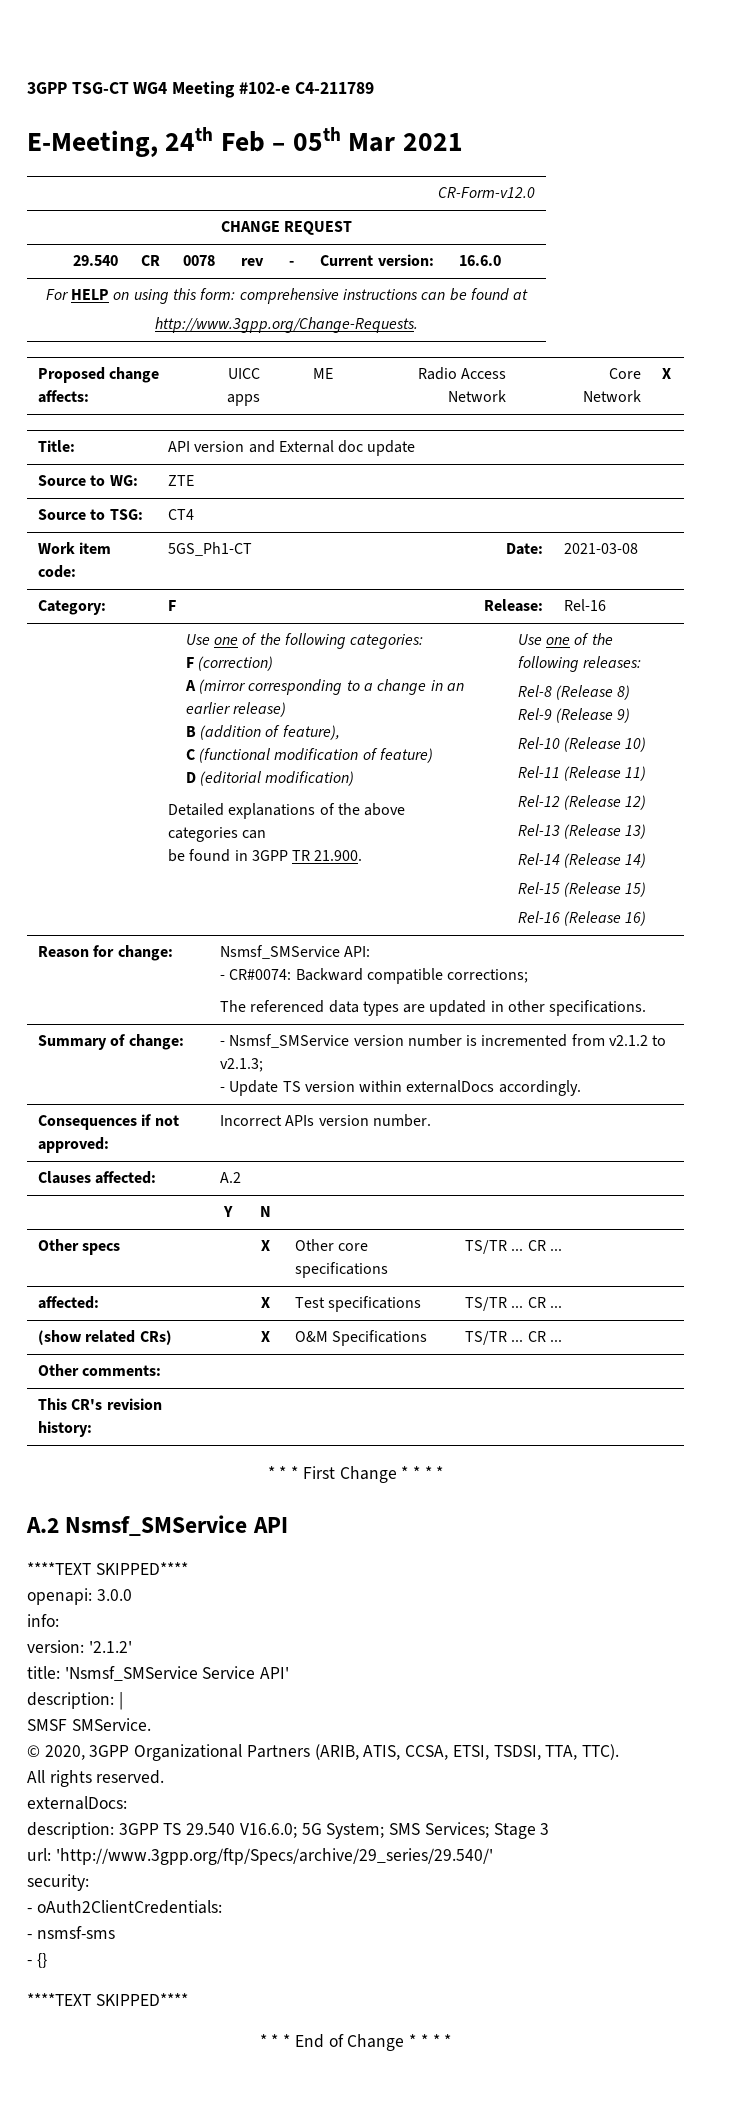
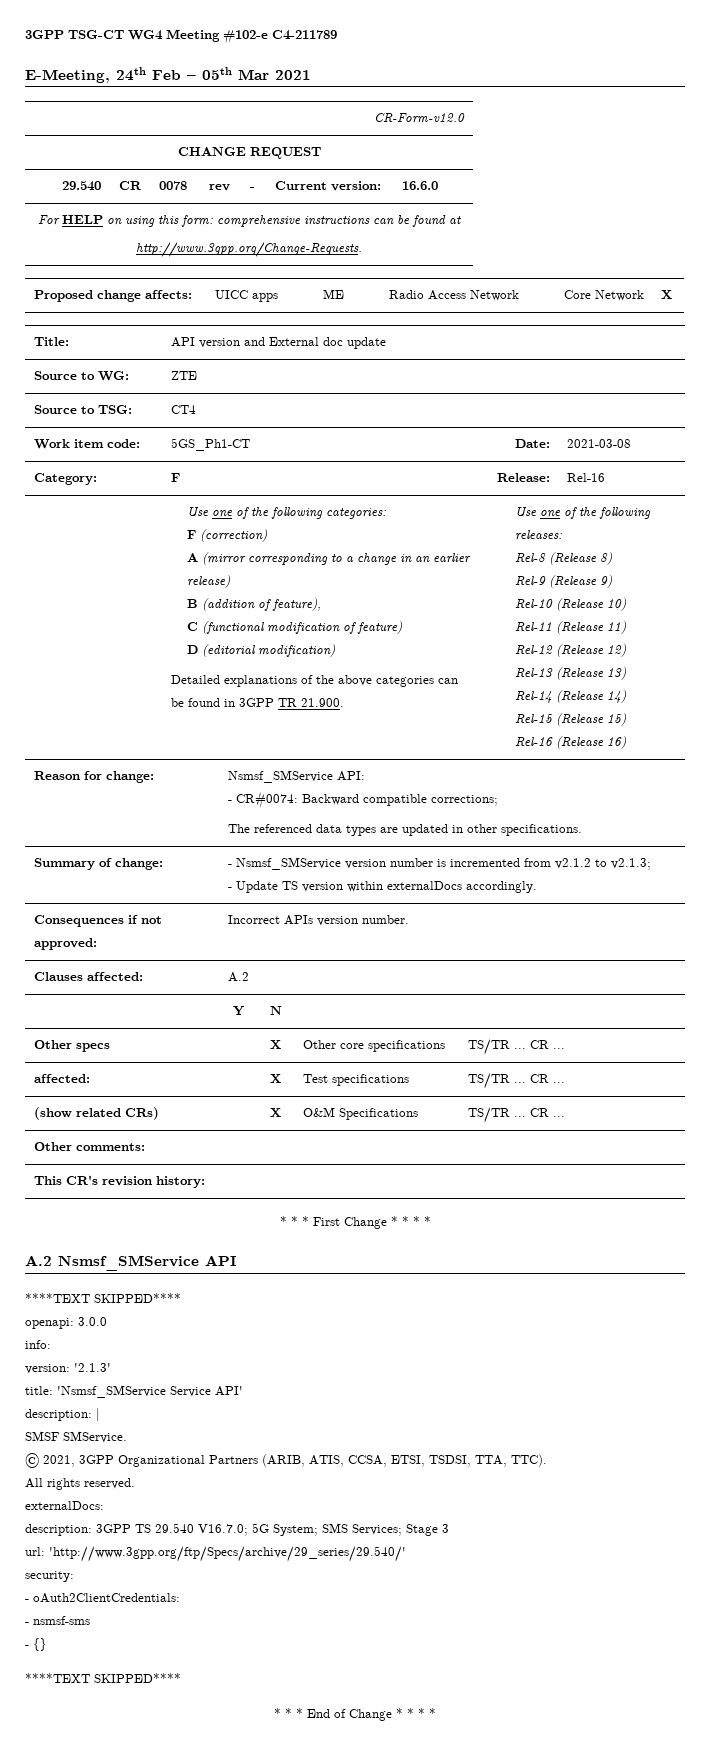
- version: '2.1.2'
+ version: '2.1.3'
- © 2020, 3GPP Organizational Partners (ARIB, ATIS, CCSA, ETSI, TSDSI, TTA, TTC).
+ © 2021, 3GPP Organizational Partners (ARIB, ATIS, CCSA, ETSI, TSDSI, TTA, TTC).
- description: 3GPP TS 29.540 V16.6.0; 5G System; SMS Services; Stage 3
+ description: 3GPP TS 29.540 V16.7.0; 5G System; SMS Services; Stage 3

